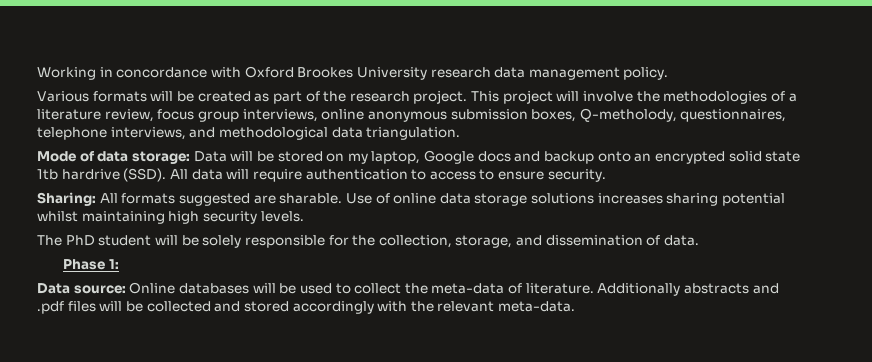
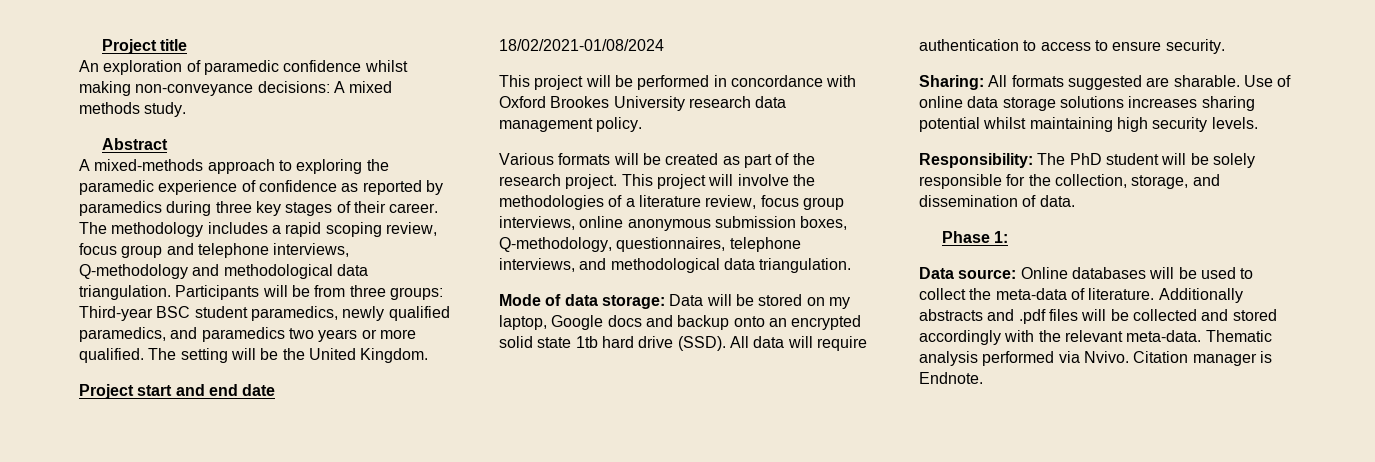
- Working in concordance with Oxford Brookes University research data management policy.
+ Project title
+ An exploration of paramedic confidence whilst making non-conveyance decisions: A mixed methods study.
+ Abstract
+ A mixed-methods approach to exploring the paramedic experience of confidence as reported by paramedics during three key stages of their career. The methodology includes a rapid scoping review, focus group and telephone interviews, Q-methodology and methodological data triangulation. Participants will be from three groups: Third-year BSC student paramedics, newly qualified paramedics, and paramedics two years or more qualified. The setting will be the United Kingdom.
+ Project start and end date
+ 18/02/2021-01/08/2024
+ This project will be performed in concordance with Oxford Brookes University research data management policy.
- This project will involve the methodologies of a literature review, focus group interviews, online anonymous submission boxes, Q-metholody, questionnaires, telephone interviews, and methodological data triangulation.
+ This project will involve the methodologies of a literature review, focus group interviews, online anonymous submission boxes, Q-methodology, questionnaires, telephone interviews, and methodological data triangulation.
- Mode of data storage: Data will be stored on my laptop, Google docs and backup onto an encrypted solid state 1tb hardrive (SSD).
+ Mode of data storage: Data will be stored on my laptop, Google docs and backup onto an encrypted solid state 1tb hard drive (SSD).
- The PhD student will be solely responsible for the collection, storage, and dissemination of data.
+ Responsibility: The PhD student will be solely responsible for the collection, storage, and dissemination of data.
+ Thematic analysis performed via Nvivo. Citation manager is Endnote.

